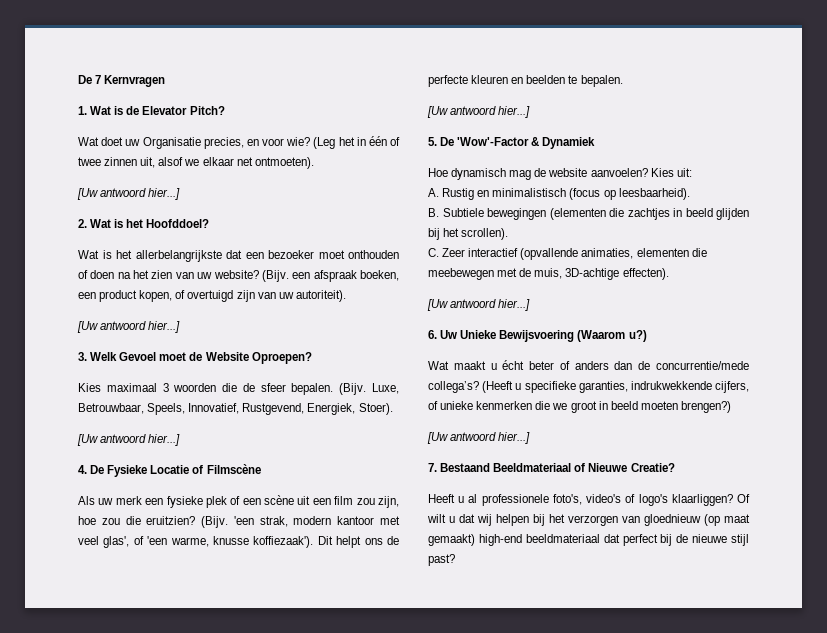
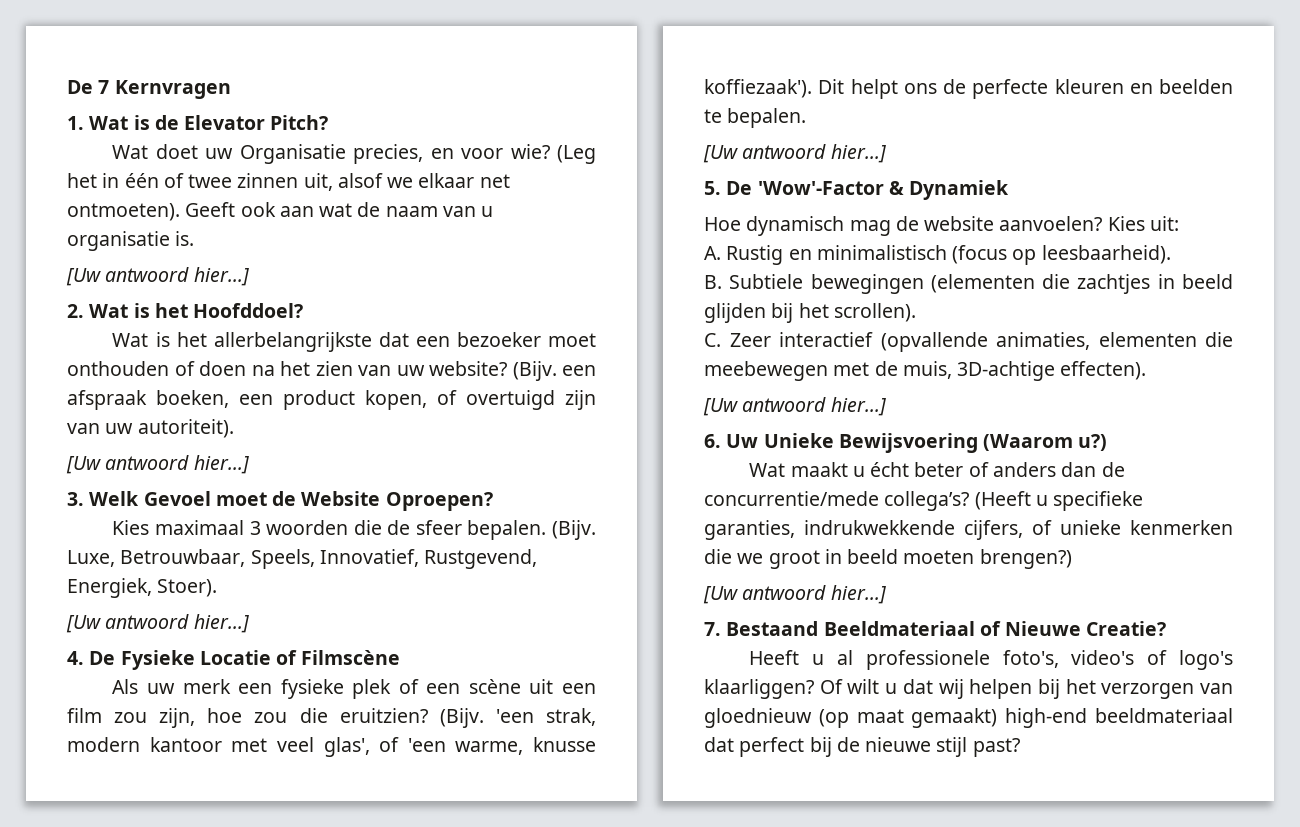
+ Geeft ook aan wat de naam van u organisatie is.

